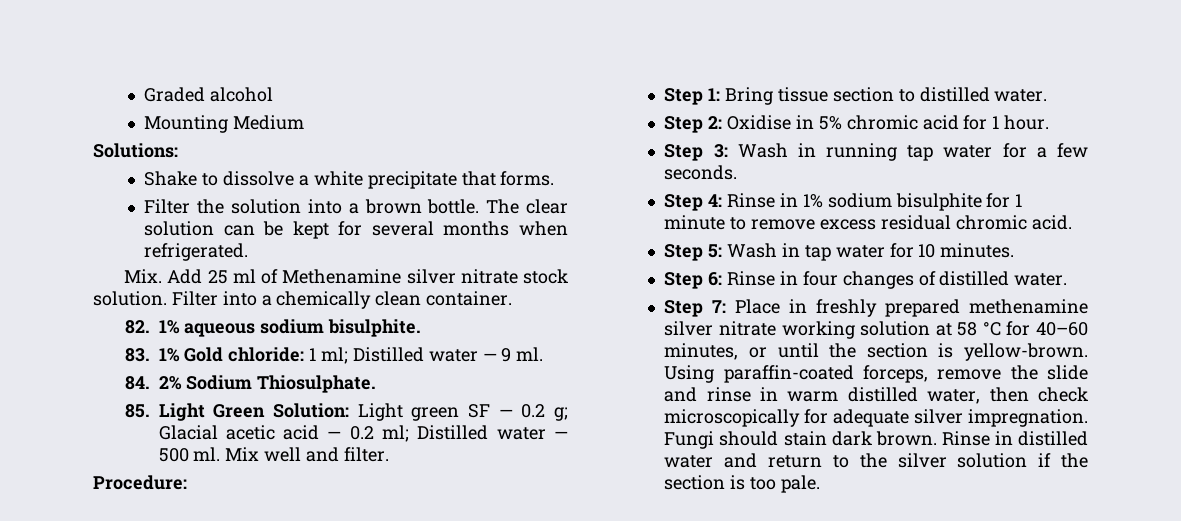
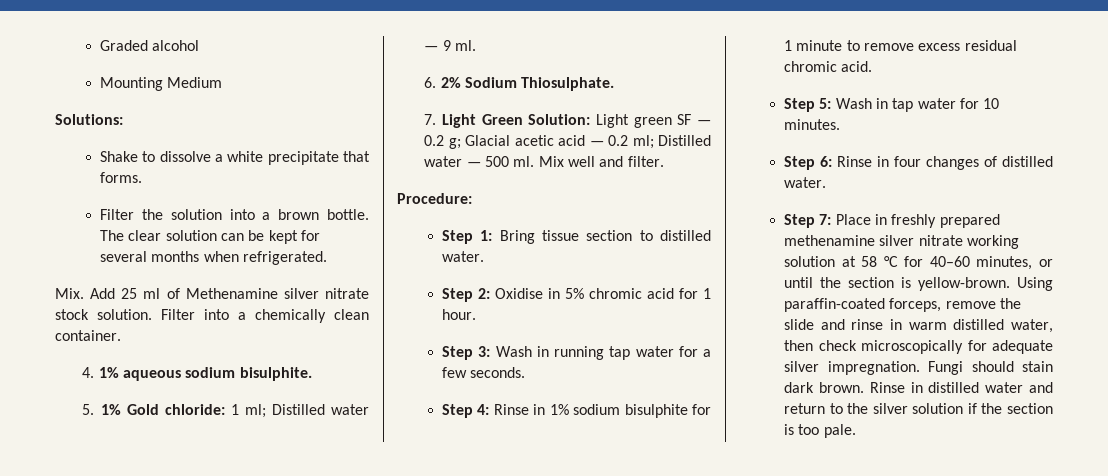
- 82. 1% aqueous sodium bisulphite.
+ 4. 1% aqueous sodium bisulphite.
- 83. 1% Gold chloride: 1 ml; Distilled water — 9 ml.
+ 5. 1% Gold chloride: 1 ml; Distilled water — 9 ml.
- 84. 2% Sodium Thiosulphate.
+ 6. 2% Sodium Thiosulphate.
- 85. Light Green Solution: Light green SF — 0.2 g; Glacial acetic acid — 0.2 ml; Distilled water — 500 ml.
+ 7. Light Green Solution: Light green SF — 0.2 g; Glacial acetic acid — 0.2 ml; Distilled water — 500 ml.

